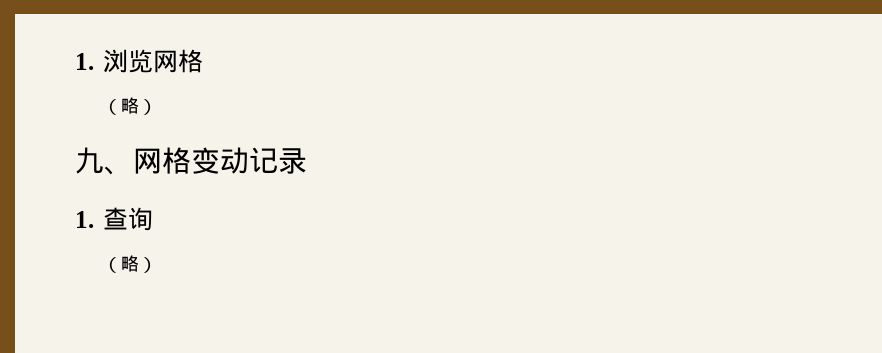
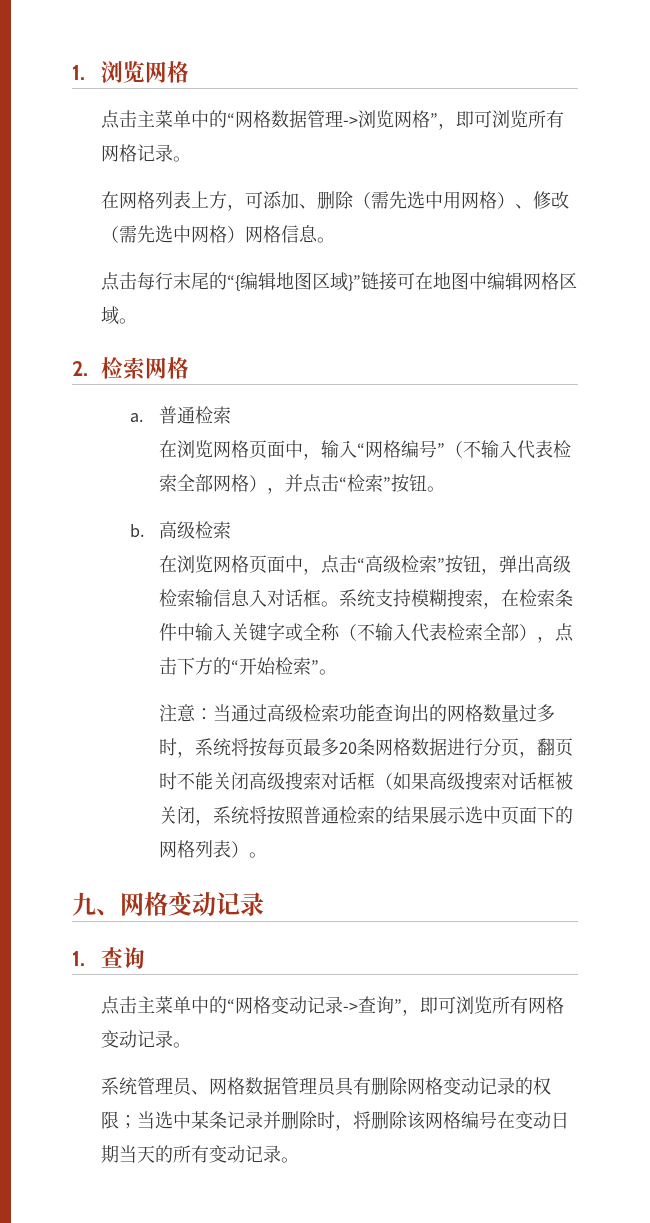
  1.浏览网格
- （略）
+ 点击主菜单中的“网格数据管理->浏览网格”，即可浏览所有网格记录。
+ 在网格列表上方，可添加、删除（需先选中用网格）、修改（需先选中网格）网格信息。
+ 点击每行末尾的“{编辑地图区域}”链接可在地图中编辑网格区域。
+ 2.检索网格
+ a.普通检索
+ 在浏览网格页面中，输入“网格编号”（不输入代表检索全部网格），并点击“检索”按钮。
+ b.高级检索
+ 在浏览网格页面中，点击“高级检索”按钮，弹出高级检索输信息入对话框。系统支持模糊搜索，在检索条件中输入关键字或全称（不输入代表检索全部），点击下方的“开始检索”。
+ 注意：当通过高级检索功能查询出的网格数量过多时，系统将按每页最多20条网格数据进行分页，翻页时不能关闭高级搜索对话框（如果高级搜索对话框被关闭，系统将按照普通检索的结果展示选中页面下的网格列表）。
  1.查询
- （略）
+ 点击主菜单中的“网格变动记录->查询”，即可浏览所有网格变动记录。
+ 系统管理员、网格数据管理员具有删除网格变动记录的权限；当选中某条记录并删除时，将删除该网格编号在变动日期当天的所有变动记录。

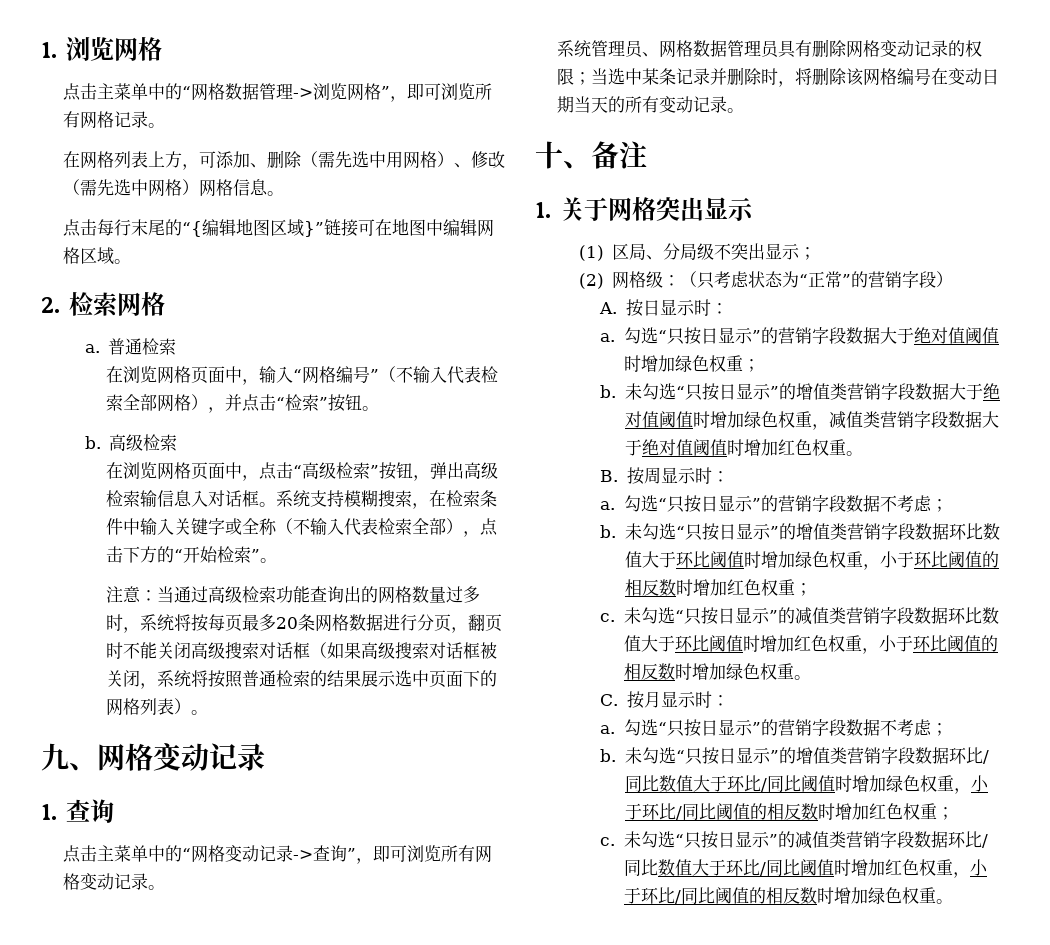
+ 十、备注
+ 1.关于网格突出显示
+ (1)区局、分局级不突出显示；
+ (2)网格级：（只考虑状态为“正常”的营销字段）
+ A.按日显示时：
+ a.勾选“只按日显示”的营销字段数据大于绝对值阈值时增加绿色权重；
+ b.未勾选“只按日显示”的增值类营销字段数据大于绝对值阈值时增加绿色权重，减值类营销字段数据大于绝对值阈值时增加红色权重。
+ B.按周显示时：
+ a.勾选“只按日显示”的营销字段数据不考虑；
+ b.未勾选“只按日显示”的增值类营销字段数据环比数值大于环比阈值时增加绿色权重，小于环比阈值的相反数时增加红色权重；
+ c.未勾选“只按日显示”的减值类营销字段数据环比数值大于环比阈值时增加红色权重，小于环比阈值的相反数时增加绿色权重。
+ C.按月显示时：
+ a.勾选“只按日显示”的营销字段数据不考虑；
+ b.未勾选“只按日显示”的增值类营销字段数据环比/同比数值大于环比/同比阈值时增加绿色权重，小于环比/同比阈值的相反数时增加红色权重；
+ c.未勾选“只按日显示”的减值类营销字段数据环比/同比数值大于环比/同比阈值时增加红色权重，小于环比/同比阈值的相反数时增加绿色权重。

